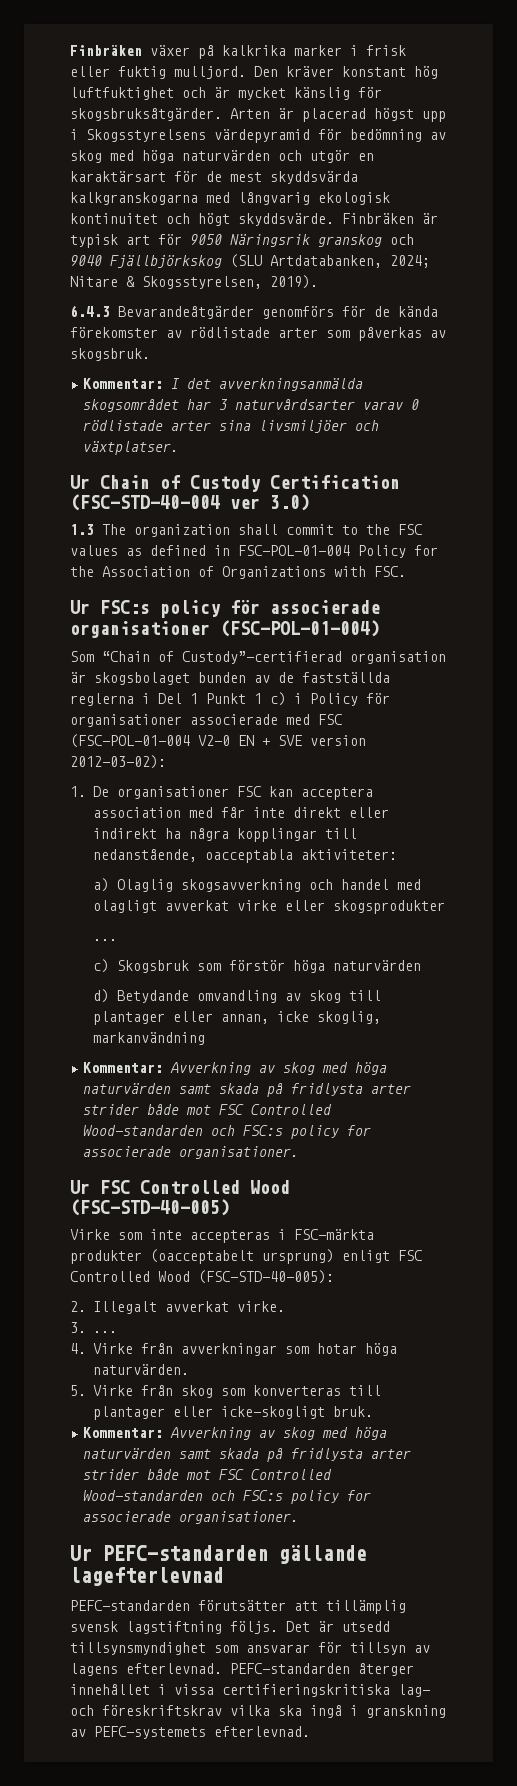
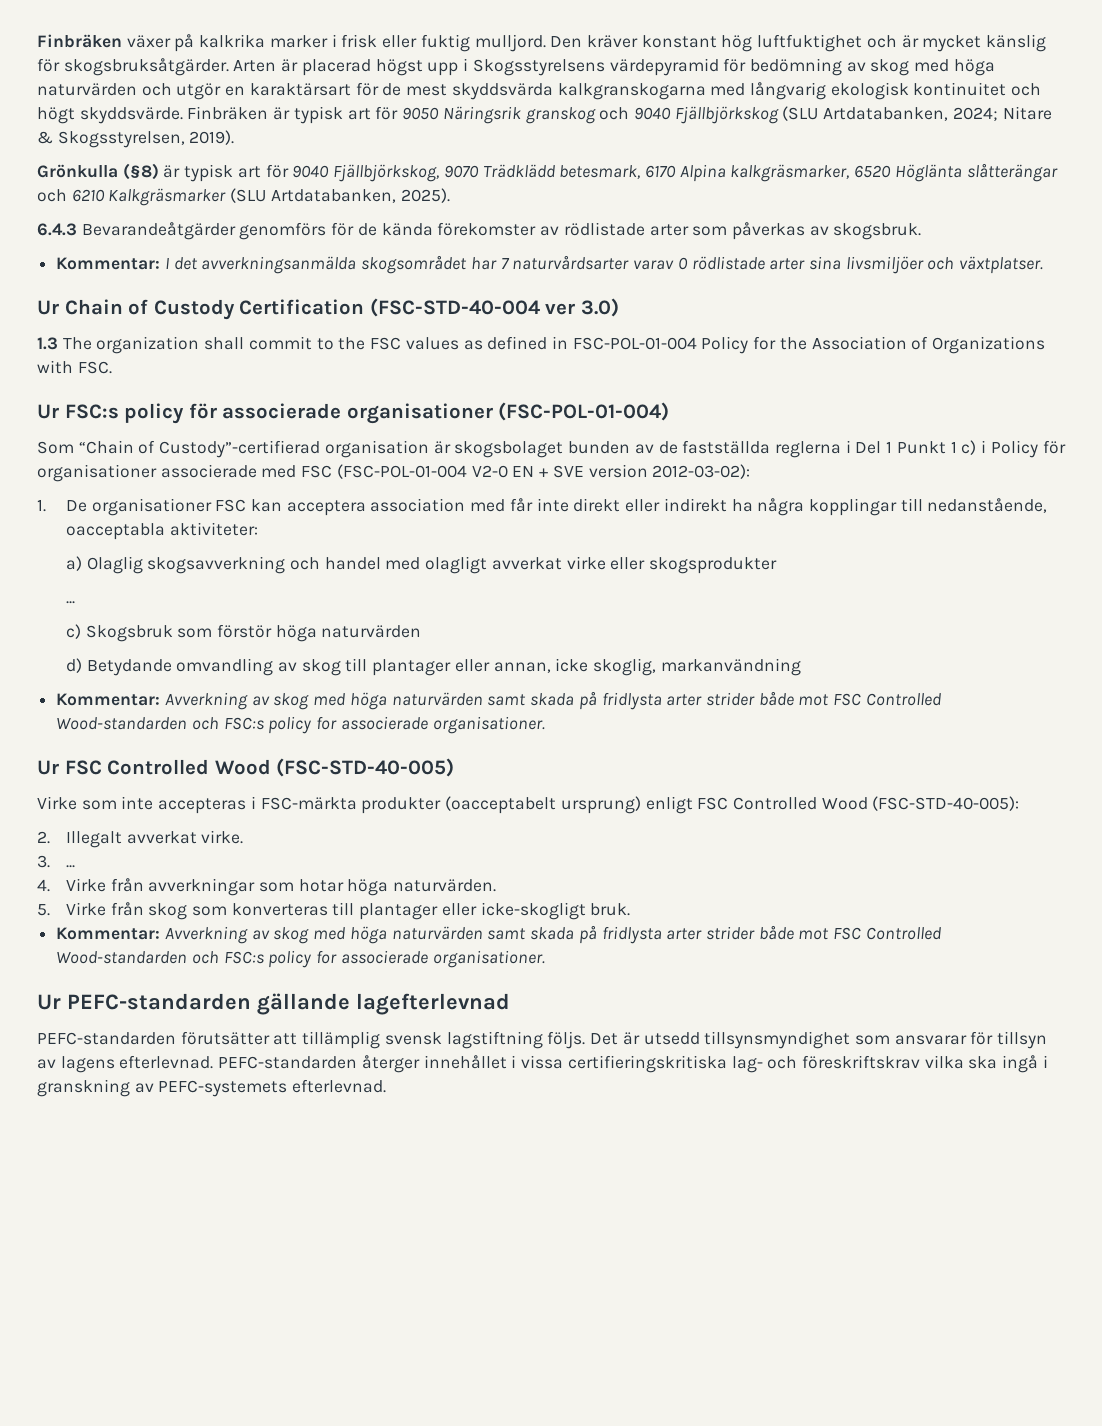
+ Grönkulla (§8) är typisk art för 9040 Fjällbjörkskog, 9070 Trädklädd betesmark, 6170 Alpina kalkgräsmarker, 6520 Höglänta slåtterängar och 6210 Kalkgräsmarker (SLU Artdatabanken, 2025).
- Kommentar: I det avverkningsanmälda skogsområdet har 3 naturvårdsarter varav 0 rödlistade arter sina livsmiljöer och växtplatser.
+ Kommentar: I det avverkningsanmälda skogsområdet har 7 naturvårdsarter varav 0 rödlistade arter sina livsmiljöer och växtplatser.

